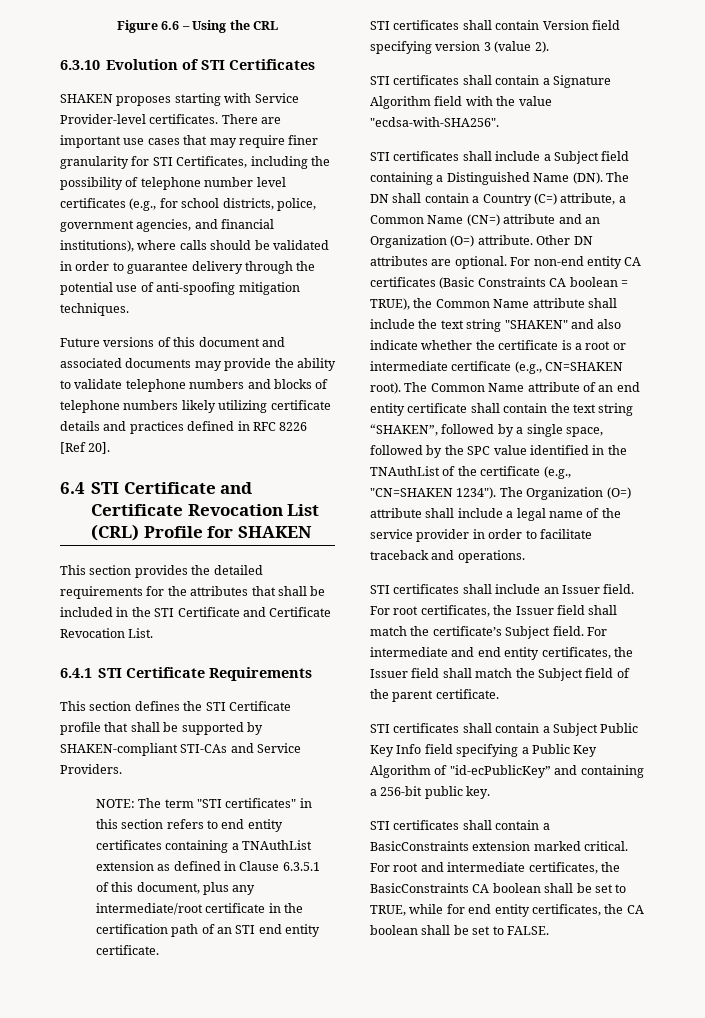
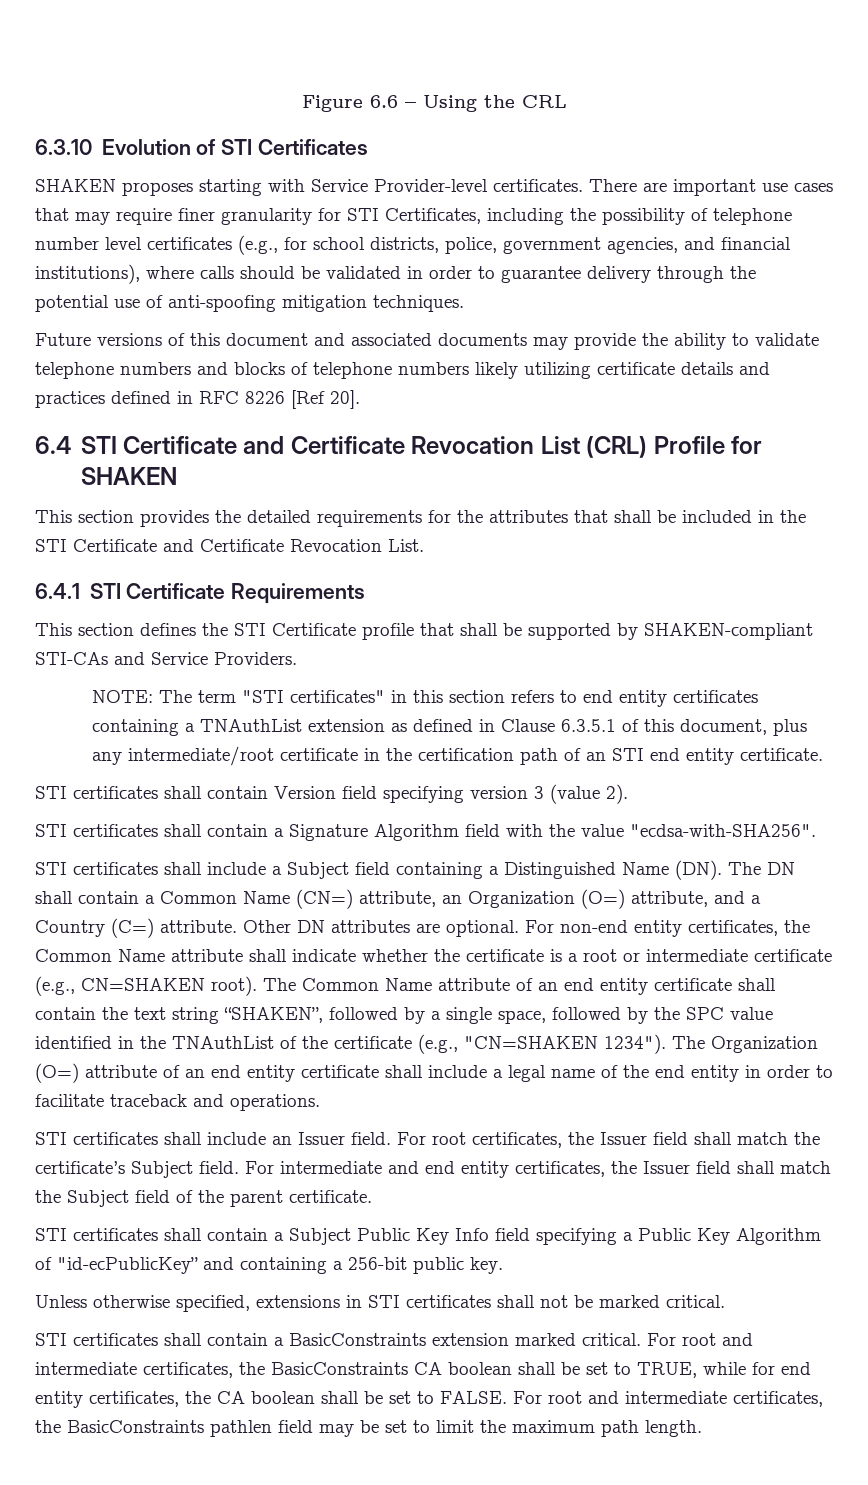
- STI certificates shall include a Subject field containing a Distinguished Name (DN). The DN shall contain a Country (C=) attribute, a Common Name (CN=) attribute and an Organization (O=) attribute.
+ STI certificates shall include a Subject field containing a Distinguished Name (DN). The DN shall contain a Common Name (CN=) attribute, an Organization (O=) attribute, and a Country (C=) attribute.
- For non-end entity CA certificates (Basic Constraints CA boolean = TRUE), the Common Name attribute shall include the text string "SHAKEN" and also indicate whether the certificate is a root or intermediate certificate (e.g., CN=SHAKEN root).
+ For non-end entity certificates, the Common Name attribute shall indicate whether the certificate is a root or intermediate certificate (e.g., CN=SHAKEN root).
- The Organization (O=) attribute shall include a legal name of the service provider in order to facilitate traceback and operations.
+ The Organization (O=) attribute of an end entity certificate shall include a legal name of the end entity in order to facilitate traceback and operations.
+ Unless otherwise specified, extensions in STI certificates shall not be marked critical.
+ For root and intermediate certificates, the BasicConstraints pathlen field may be set to limit the maximum path length.

